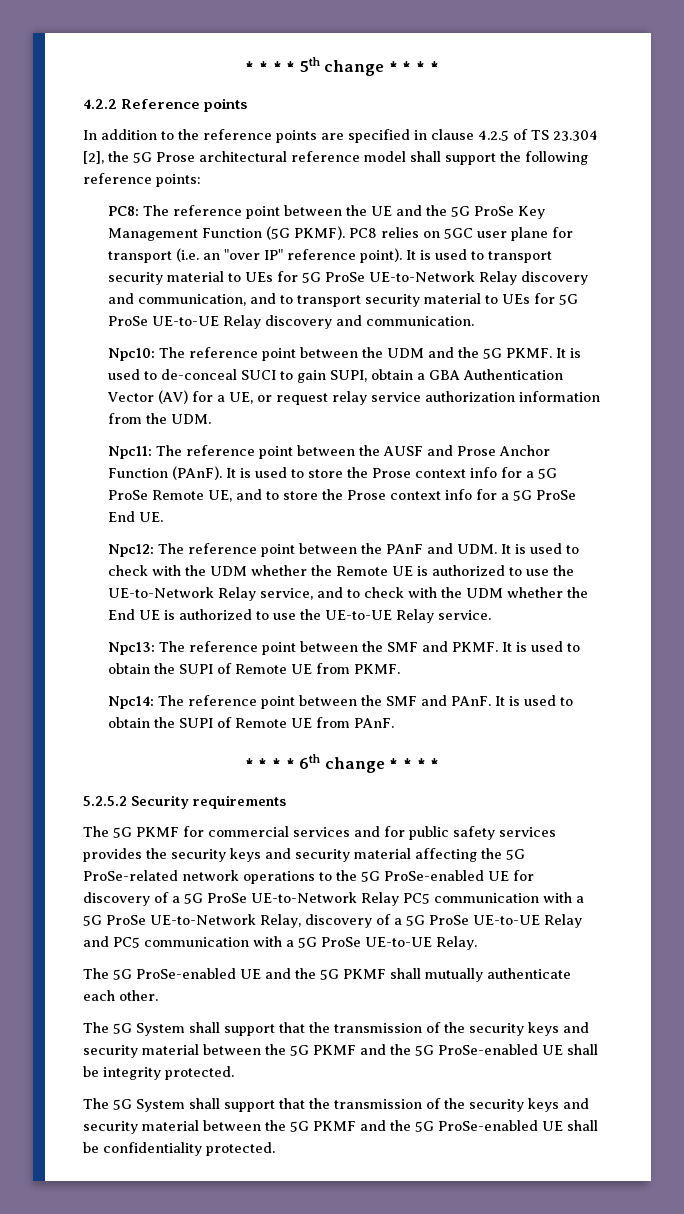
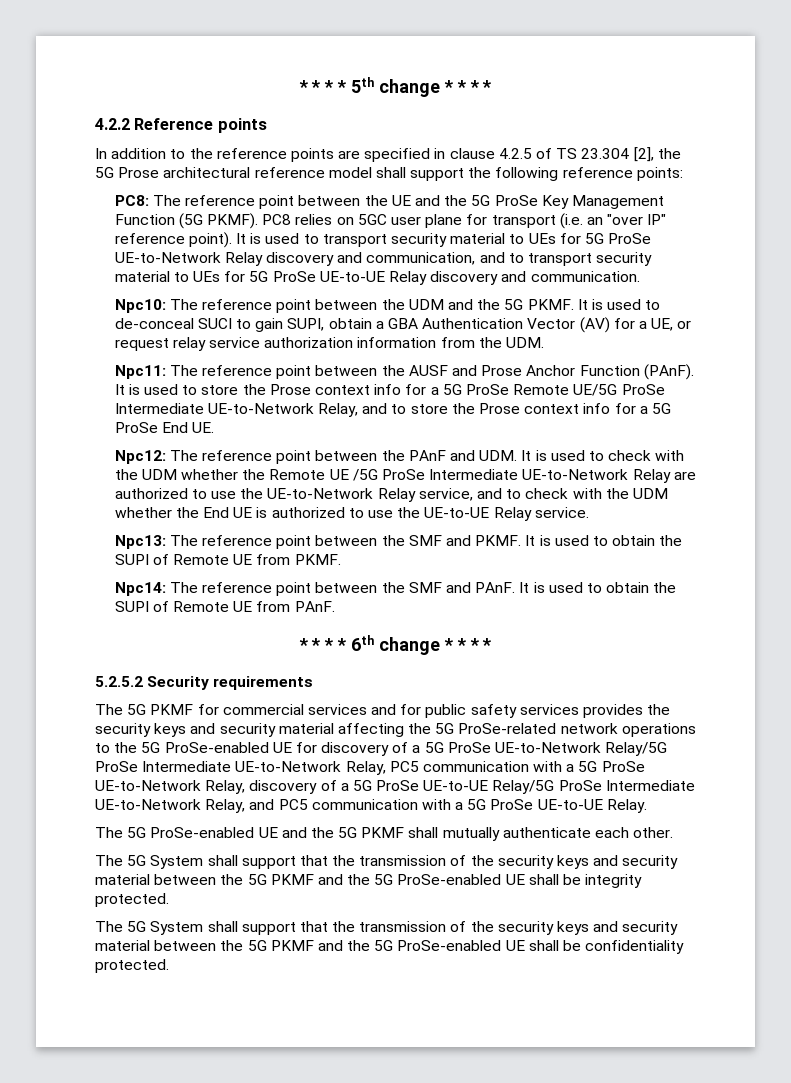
- It is used to store the Prose context info for a 5G ProSe Remote UE, and to store the Prose context info for a 5G ProSe End UE.
+ It is used to store the Prose context info for a 5G ProSe Remote UE/5G ProSe Intermediate UE-to-Network Relay, and to store the Prose context info for a 5G ProSe End UE.
- Npc12: The reference point between the PAnF and UDM. It is used to check with the UDM whether the Remote UE is authorized to use the UE-to-Network Relay service, and to check with the UDM whether the End UE is authorized to use the UE-to-UE Relay service.
+ Npc12: The reference point between the PAnF and UDM. It is used to check with the UDM whether the Remote UE /5G ProSe Intermediate UE-to-Network Relay are authorized to use the UE-to-Network Relay service, and to check with the UDM whether the End UE is authorized to use the UE-to-UE Relay service.
- The 5G PKMF for commercial services and for public safety services provides the security keys and security material affecting the 5G ProSe-related network operations to the 5G ProSe-enabled UE for discovery of a 5G ProSe UE-to-Network Relay PC5 communication with a 5G ProSe UE-to-Network Relay, discovery of a 5G ProSe UE-to-UE Relay and PC5 communication with a 5G ProSe UE-to-UE Relay.
+ The 5G PKMF for commercial services and for public safety services provides the security keys and security material affecting the 5G ProSe-related network operations to the 5G ProSe-enabled UE for discovery of a 5G ProSe UE-to-Network Relay/5G ProSe Intermediate UE-to-Network Relay, PC5 communication with a 5G ProSe UE-to-Network Relay, discovery of a 5G ProSe UE-to-UE Relay/5G ProSe Intermediate UE-to-Network Relay, and PC5 communication with a 5G ProSe UE-to-UE Relay.

